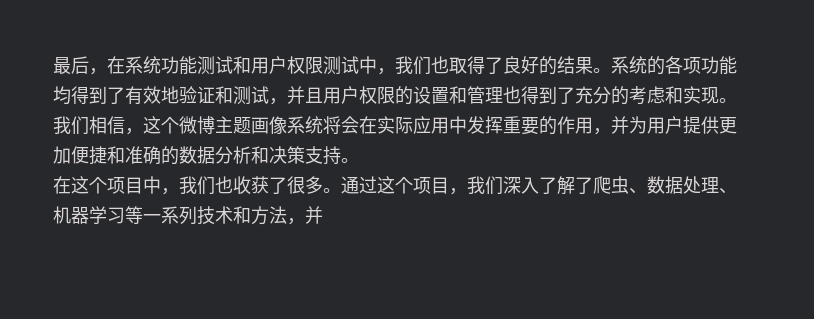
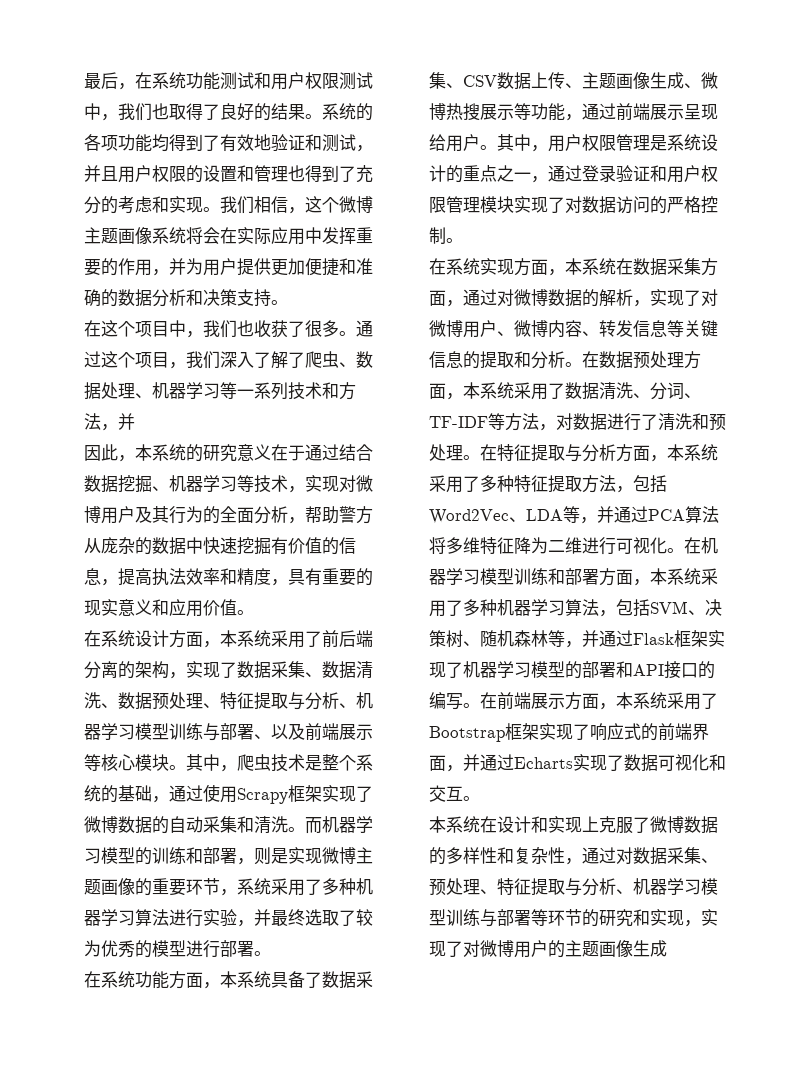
+ 因此，本系统的研究意义在于通过结合数据挖掘、机器学习等技术，实现对微博用户及其行为的全面分析，帮助警方从庞杂的数据中快速挖掘有价值的信息，提高执法效率和精度，具有重要的现实意义和应用价值。
+ 在系统设计方面，本系统采用了前后端分离的架构，实现了数据采集、数据清洗、数据预处理、特征提取与分析、机器学习模型训练与部署、以及前端展示等核心模块。其中，爬虫技术是整个系统的基础，通过使用Scrapy框架实现了微博数据的自动采集和清洗。而机器学习模型的训练和部署，则是实现微博主题画像的重要环节，系统采用了多种机器学习算法进行实验，并最终选取了较为优秀的模型进行部署。
+ 在系统功能方面，本系统具备了数据采集、CSV数据上传、主题画像生成、微博热搜展示等功能，通过前端展示呈现给用户。其中，用户权限管理是系统设计的重点之一，通过登录验证和用户权限管理模块实现了对数据访问的严格控制。
+ 在系统实现方面，本系统在数据采集方面，通过对微博数据的解析，实现了对微博用户、微博内容、转发信息等关键信息的提取和分析。在数据预处理方面，本系统采用了数据清洗、分词、TF-IDF等方法，对数据进行了清洗和预处理。在特征提取与分析方面，本系统采用了多种特征提取方法，包括Word2Vec、LDA等，并通过PCA算法将多维特征降为二维进行可视化。在机器学习模型训练和部署方面，本系统采用了多种机器学习算法，包括SVM、决策树、随机森林等，并通过Flask框架实现了机器学习模型的部署和API接口的编写。在前端展示方面，本系统采用了Bootstrap框架实现了响应式的前端界面，并通过Echarts实现了数据可视化和交互。
+ 本系统在设计和实现上克服了微博数据的多样性和复杂性，通过对数据采集、预处理、特征提取与分析、机器学习模型训练与部署等环节的研究和实现，实现了对微博用户的主题画像生成

